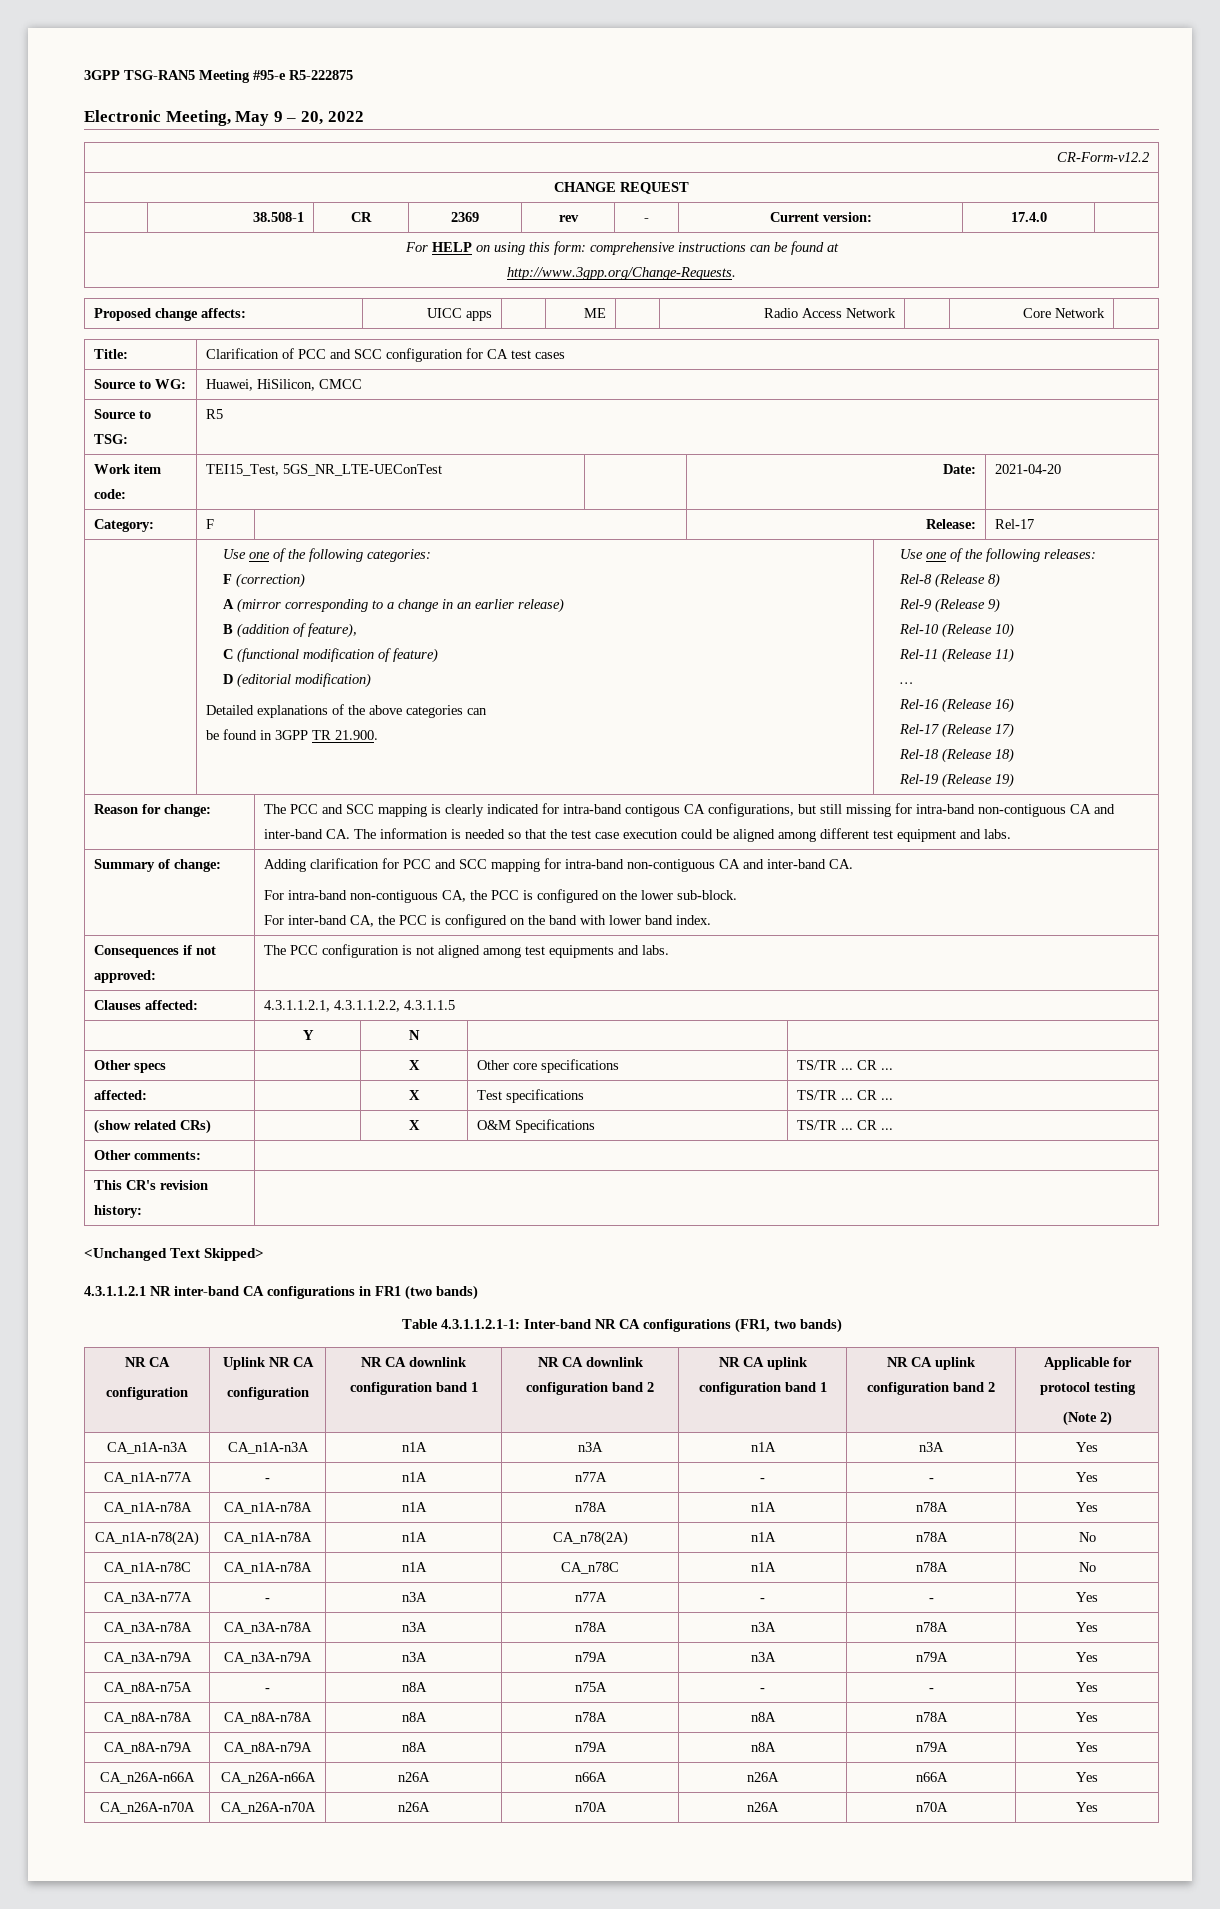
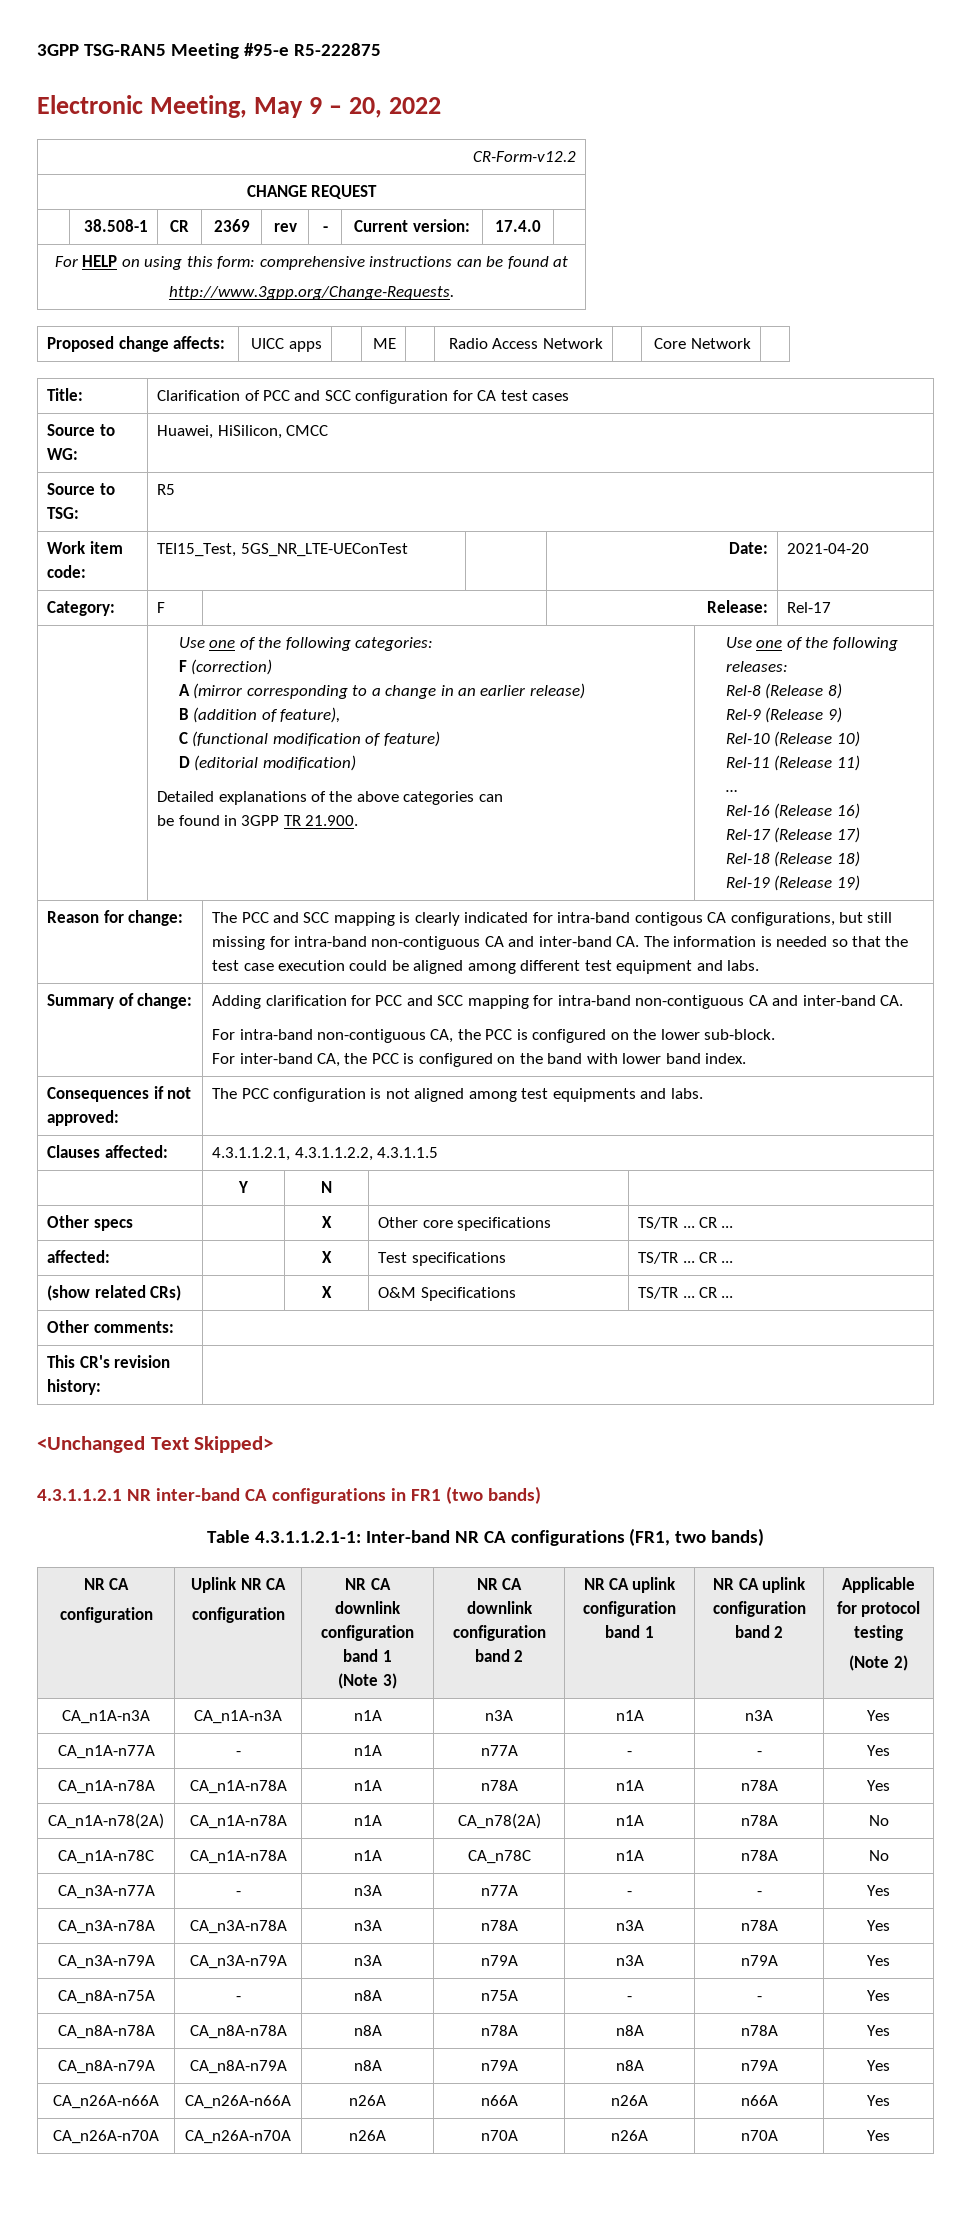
  Table 4.3.1.1.2.1-1: Inter-band NR CA configurations (FR1, two bands)
  NR CA
  configuration | Uplink NR CA
- configuration | NR CA downlink configuration band 1 | NR CA downlink configuration band 2 | NR CA uplink configuration band 1 | NR CA uplink configuration band 2 | Applicable for protocol testing
+ configuration | NR CA downlink configuration band 1
+ (Note 3) | NR CA downlink configuration band 2 | NR CA uplink configuration band 1 | NR CA uplink configuration band 2 | Applicable for protocol testing

